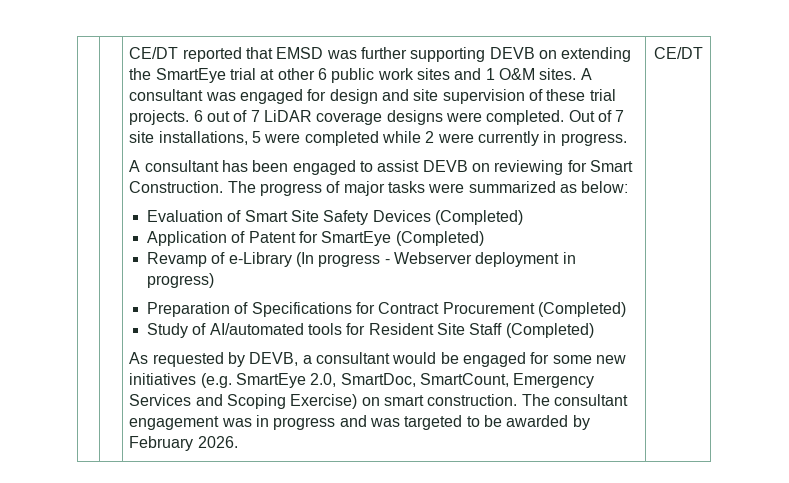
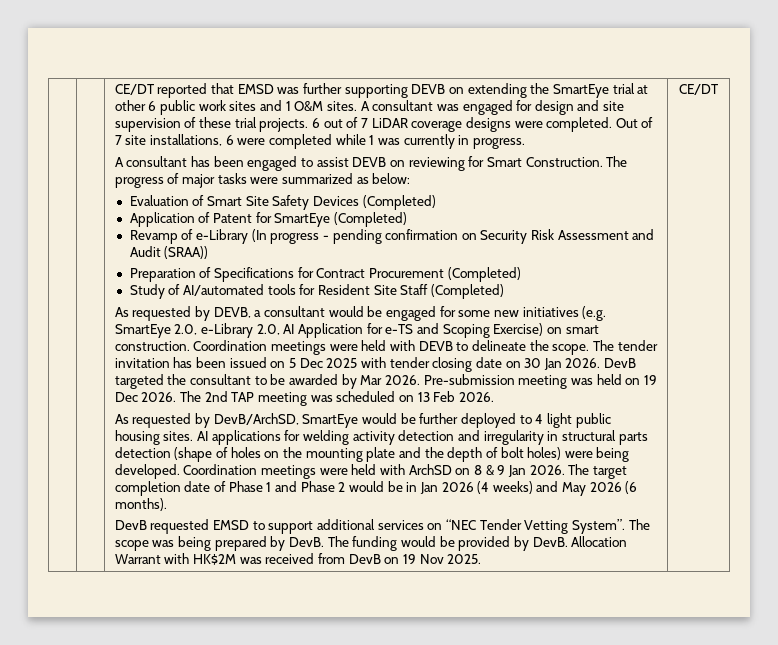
- Out of 7 site installations, 5 were completed while 2 were currently in progress.
+ Out of 7 site installations, 6 were completed while 1 was currently in progress.
- Revamp of e-Library (In progress - Webserver deployment in progress)
+ Revamp of e-Library (In progress - pending confirmation on Security Risk Assessment and Audit (SRAA))
- As requested by DEVB, a consultant would be engaged for some new initiatives (e.g. SmartEye 2.0, SmartDoc, SmartCount, Emergency Services and Scoping Exercise) on smart construction.
+ As requested by DEVB, a consultant would be engaged for some new initiatives (e.g. SmartEye 2.0, e-Library 2.0, AI Application for e-TS and Scoping Exercise) on smart construction.
- The consultant engagement was in progress and was targeted to be awarded by February 2026.
+ Coordination meetings were held with DEVB to delineate the scope. The tender invitation has been issued on 5 Dec 2025 with tender closing date on 30 Jan 2026. DevB targeted the consultant to be awarded by Mar 2026. Pre-submission meeting was held on 19 Dec 2026. The 2nd TAP meeting was scheduled on 13 Feb 2026.
+ As requested by DevB/ArchSD, SmartEye would be further deployed to 4 light public housing sites. AI applications for welding activity detection and irregularity in structural parts detection (shape of holes on the mounting plate and the depth of bolt holes) were being developed. Coordination meetings were held with ArchSD on 8 & 9 Jan 2026. The target completion date of Phase 1 and Phase 2 would be in Jan 2026 (4 weeks) and May 2026 (6 months).
+ DevB requested EMSD to support additional services on “NEC Tender Vetting System”. The scope was being prepared by DevB. The funding would be provided by DevB. Allocation Warrant with HK$2M was received from DevB on 19 Nov 2025.

